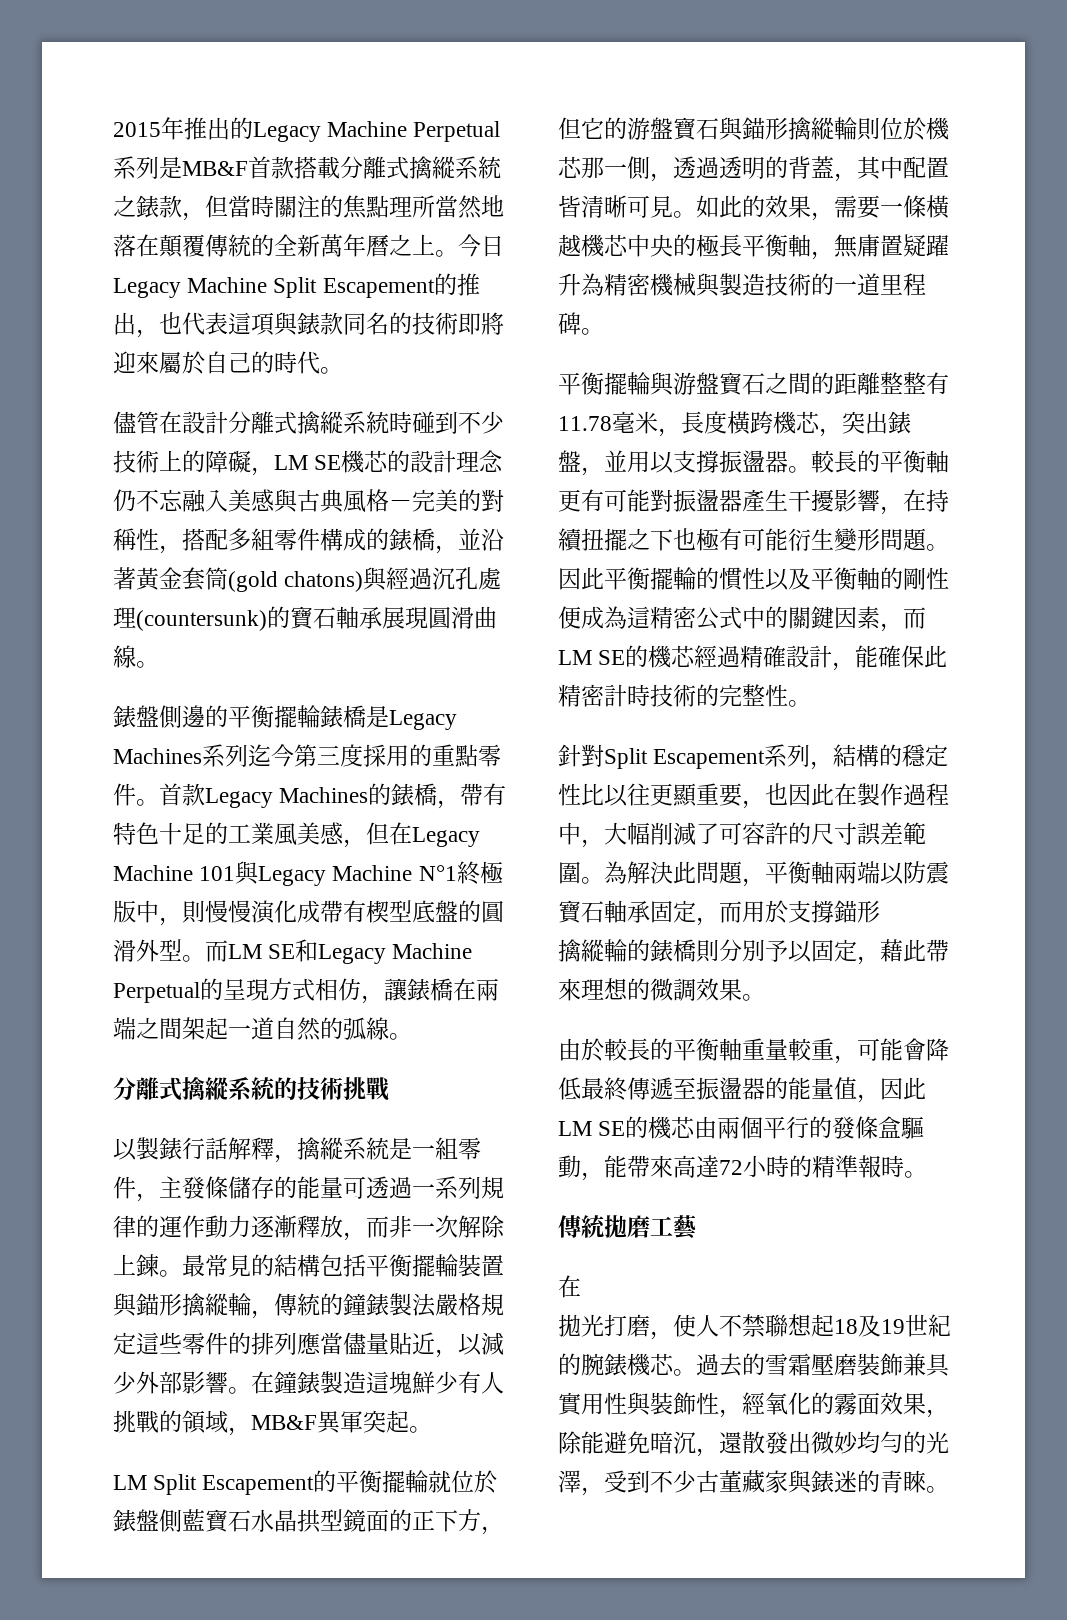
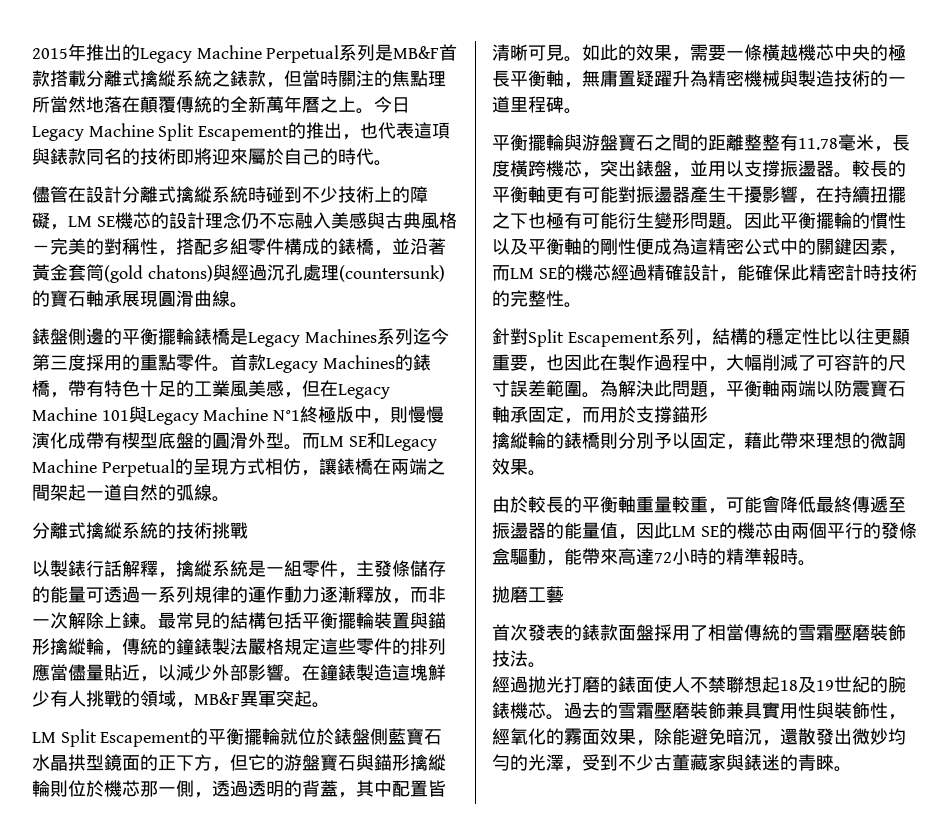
- 傳統拋磨工藝
- 在
- 拋光打磨，使人不禁聯想起18及19世紀的腕錶機芯。
+ 拋磨工藝
+ 首次發表的錶款面盤採用了相當傳統的雪霜壓磨裝飾技法。
+ 經過拋光打磨的錶面使人不禁聯想起18及19世紀的腕錶機芯。

